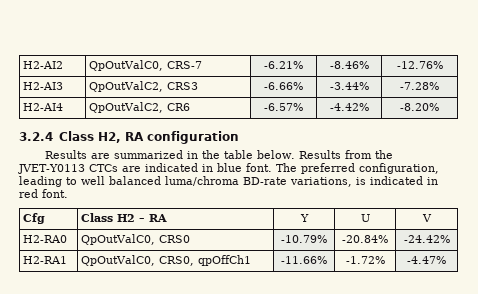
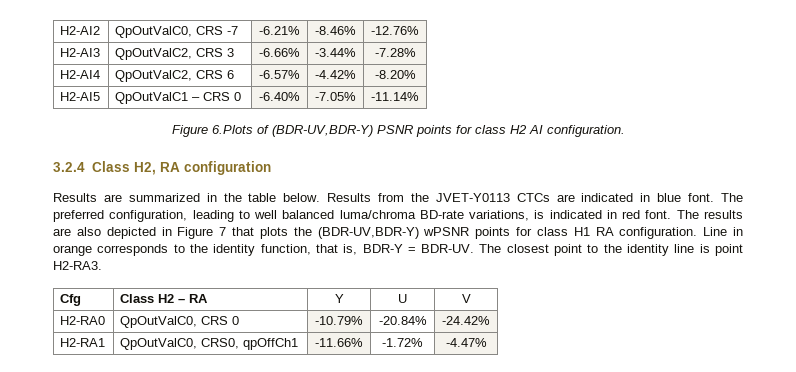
- H2-AI2 | QpOutValC0, CRS-7 | -6.21% | -8.46% | -12.76%
+ H2-AI2 | QpOutValC0, CRS -7 | -6.21% | -8.46% | -12.76%
- H2-AI3 | QpOutValC2, CRS3 | -6.66% | -3.44% | -7.28%
+ H2-AI3 | QpOutValC2, CRS 3 | -6.66% | -3.44% | -7.28%
- H2-AI4 | QpOutValC2, CR6 | -6.57% | -4.42% | -8.20%
+ H2-AI4 | QpOutValC2, CRS 6 | -6.57% | -4.42% | -8.20%
+ H2-AI5 | QpOutValC1 – CRS 0 | -6.40% | -7.05% | -11.14%
+ Figure 6.Plots of (BDR-UV,BDR-Y) PSNR points for class H2 AI configuration.
+ The results are also depicted in Figure 7 that plots the (BDR-UV,BDR-Y) wPSNR points for class H1 RA configuration. Line in orange corresponds to the identity function, that is, BDR-Y = BDR-UV. The closest point to the identity line is point H2-RA3.
- H2-RA0 | QpOutValC0, CRS0 | -10.79% | -20.84% | -24.42%
+ H2-RA0 | QpOutValC0, CRS 0 | -10.79% | -20.84% | -24.42%

